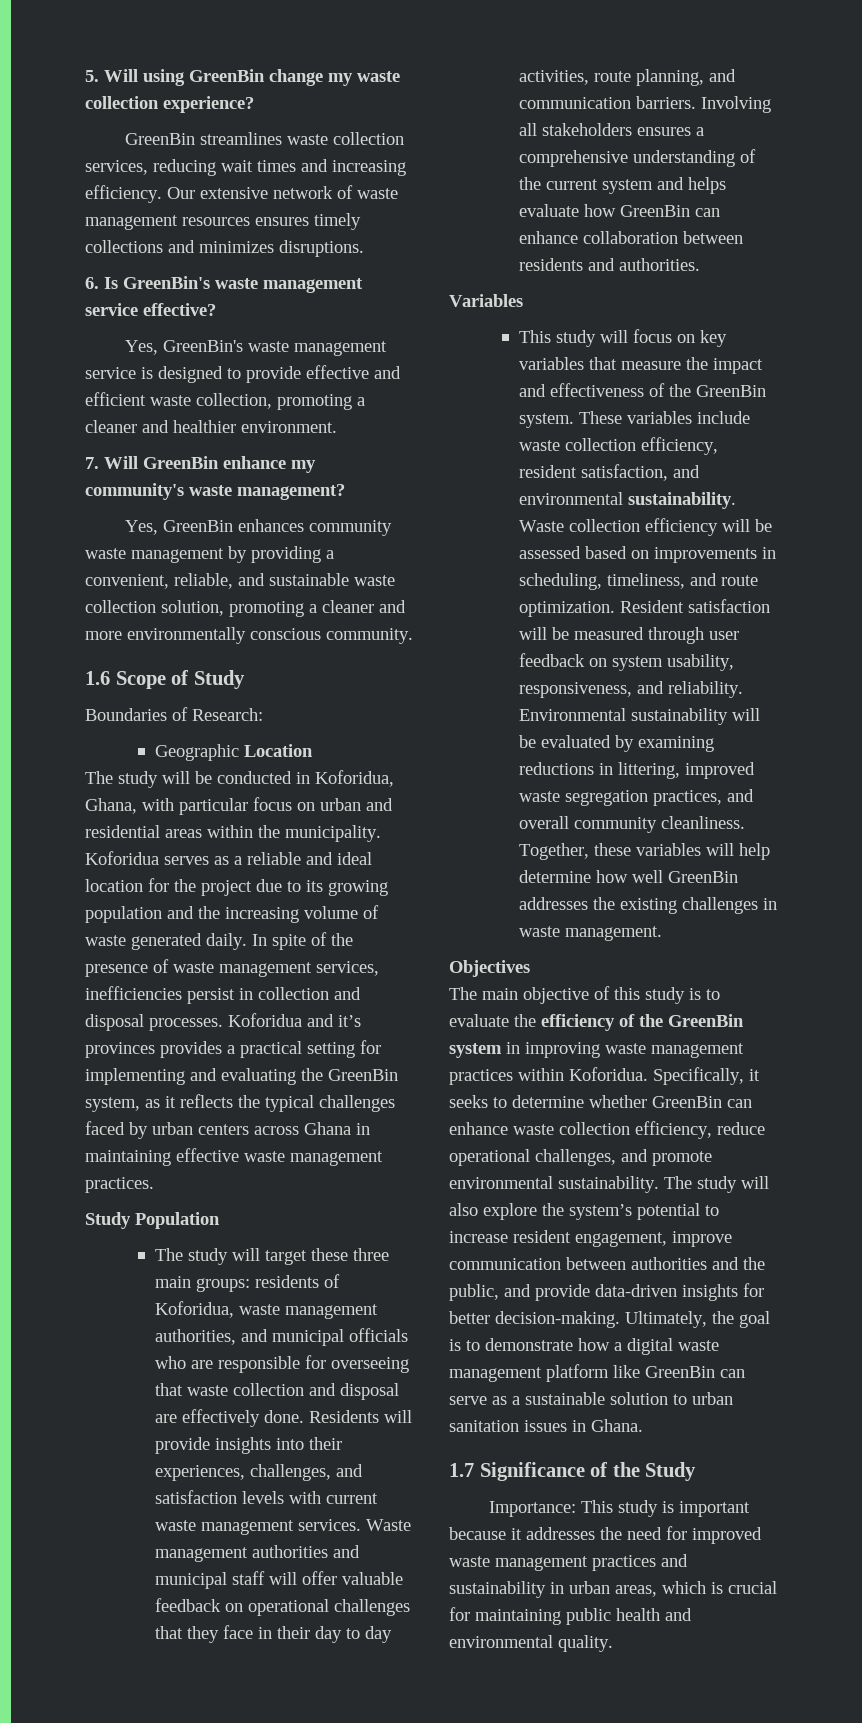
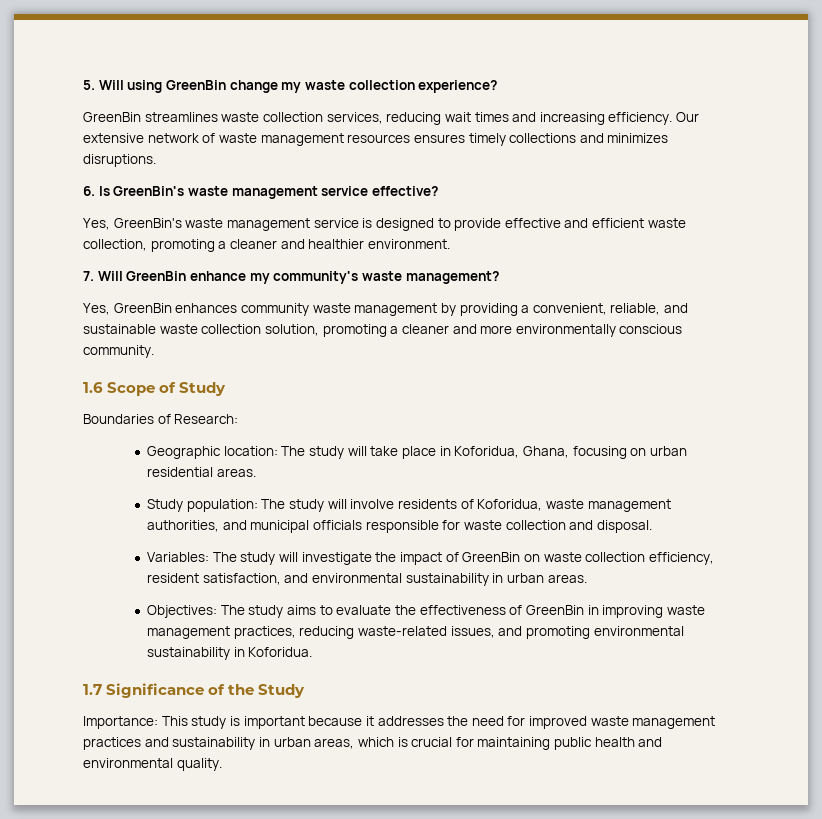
- Geographic Location
- The study will be conducted in Koforidua, Ghana, with particular focus on urban and residential areas within the municipality. Koforidua serves as a reliable and ideal location for the project due to its growing population and the increasing volume of waste generated daily. In spite of the presence of waste management services, inefficiencies persist in collection and disposal processes. Koforidua and it’s provinces provides a practical setting for implementing and evaluating the GreenBin system, as it reflects the typical challenges faced by urban centers across Ghana in maintaining effective waste management practices.
- Study Population
- The study will target these three main groups: residents of Koforidua, waste management authorities, and municipal officials who are responsible for overseeing that waste collection and disposal are effectively done. Residents will provide insights into their experiences, challenges, and satisfaction levels with current waste management services. Waste management authorities and municipal staff will offer valuable feedback on operational challenges that they face in their day to day activities, route planning, and communication barriers. Involving all stakeholders ensures a comprehensive understanding of the current system and helps evaluate how GreenBin can enhance collaboration between residents and authorities.
- Variables
- This study will focus on key variables that measure the impact and effectiveness of the GreenBin system. These variables include waste collection efficiency, resident satisfaction, and environmental sustainability. Waste collection efficiency will be assessed based on improvements in scheduling, timeliness, and route optimization. Resident satisfaction will be measured through user feedback on system usability, responsiveness, and reliability. Environmental sustainability will be evaluated by examining reductions in littering, improved waste segregation practices, and overall community cleanliness. Together, these variables will help determine how well GreenBin addresses the existing challenges in waste management.
- Objectives
- The main objective of this study is to evaluate the efficiency of the GreenBin system in improving waste management practices within Koforidua. Specifically, it seeks to determine whether GreenBin can enhance waste collection efficiency, reduce operational challenges, and promote environmental sustainability. The study will also explore the system’s potential to increase resident engagement, improve communication between authorities and the public, and provide data-driven insights for better decision-making. Ultimately, the goal is to demonstrate how a digital waste management platform like GreenBin can serve as a sustainable solution to urban sanitation issues in Ghana.
+ Geographic location: The study will take place in Koforidua, Ghana, focusing on urban residential areas.
+ Study population: The study will involve residents of Koforidua, waste management authorities, and municipal officials responsible for waste collection and disposal.
+ Variables: The study will investigate the impact of GreenBin on waste collection efficiency, resident satisfaction, and environmental sustainability in urban areas.
+ Objectives: The study aims to evaluate the effectiveness of GreenBin in improving waste management practices, reducing waste-related issues, and promoting environmental sustainability in Koforidua.

